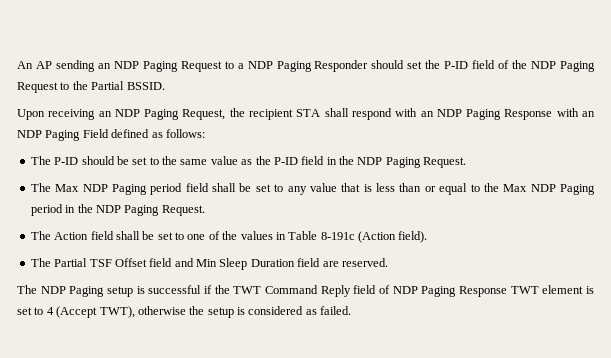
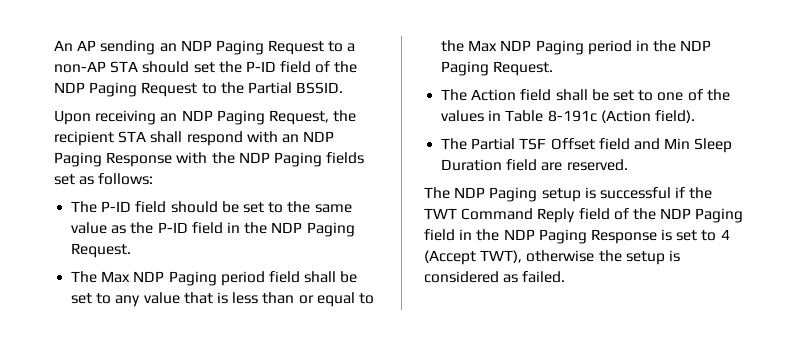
- An AP sending an NDP Paging Request to a NDP Paging Responder should set the P-ID field of the NDP Paging Request to the Partial BSSID.
+ An AP sending an NDP Paging Request to a non-AP STA should set the P-ID field of the NDP Paging Request to the Partial BSSID.
- Upon receiving an NDP Paging Request, the recipient STA shall respond with an NDP Paging Response with an NDP Paging Field defined as follows:
+ Upon receiving an NDP Paging Request, the recipient STA shall respond with an NDP Paging Response with the NDP Paging fields set as follows:
- The P-ID should be set to the same value as the P-ID field in the NDP Paging Request.
+ The P-ID field should be set to the same value as the P-ID field in the NDP Paging Request.
- The NDP Paging setup is successful if the TWT Command Reply field of NDP Paging Response TWT element is set to 4 (Accept TWT), otherwise the setup is considered as failed.
+ The NDP Paging setup is successful if the TWT Command Reply field of the NDP Paging field in the NDP Paging Response is set to 4 (Accept TWT), otherwise the setup is considered as failed.

